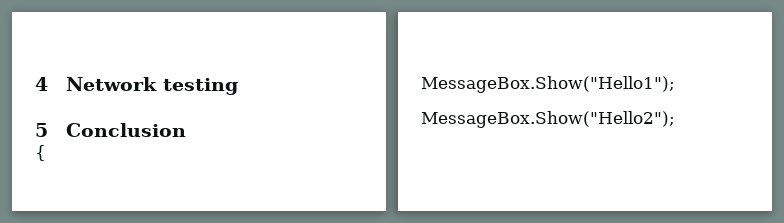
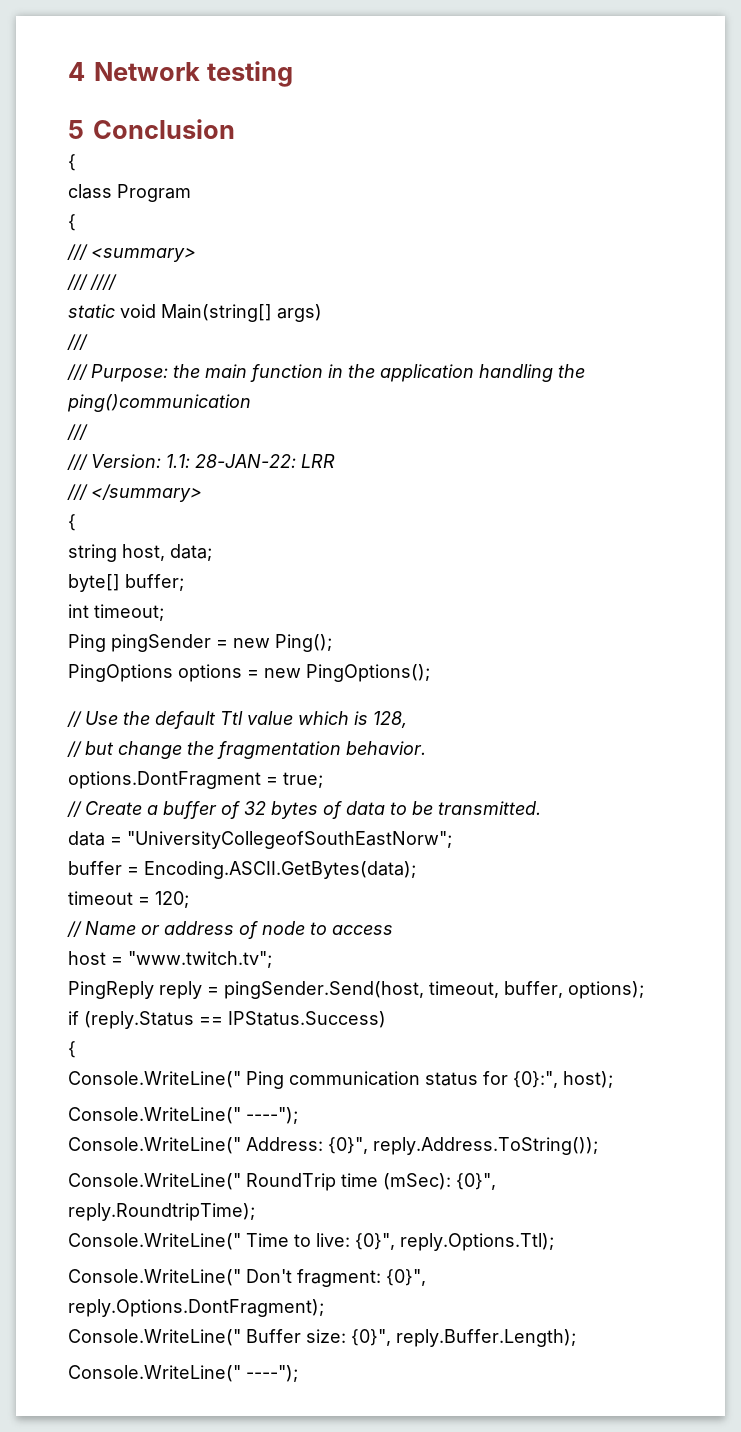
- MessageBox.Show("Hello1");
- MessageBox.Show("Hello2");
+ class Program
+ {
+ /// <summary>
+ /// ////
+ static void Main(string[] args)
+ ///
+ /// Purpose: the main function in the application handling the ping()communication
+ ///
+ /// Version: 1.1: 28-JAN-22: LRR
+ /// </summary>
+ {
+ string host, data;
+ byte[] buffer;
+ int timeout;
+ Ping pingSender = new Ping();
+ PingOptions options = new PingOptions();
+ // Use the default Ttl value which is 128,
+ // but change the fragmentation behavior.
+ options.DontFragment = true;
+ // Create a buffer of 32 bytes of data to be transmitted.
+ data = "UniversityCollegeofSouthEastNorw";
+ buffer = Encoding.ASCII.GetBytes(data);
+ timeout = 120;
+ // Name or address of node to access
+ host = "www.twitch.tv";
+ PingReply reply = pingSender.Send(host, timeout, buffer, options);
+ if (reply.Status == IPStatus.Success)
+ {
+ Console.WriteLine(" Ping communication status for {0}:", host);
+ Console.WriteLine(" ----");
+ Console.WriteLine(" Address: {0}", reply.Address.ToString());
+ Console.WriteLine(" RoundTrip time (mSec): {0}", reply.RoundtripTime);
+ Console.WriteLine(" Time to live: {0}", reply.Options.Ttl);
+ Console.WriteLine(" Don't fragment: {0}", reply.Options.DontFragment);
+ Console.WriteLine(" Buffer size: {0}", reply.Buffer.Length);
+ Console.WriteLine(" ----");

